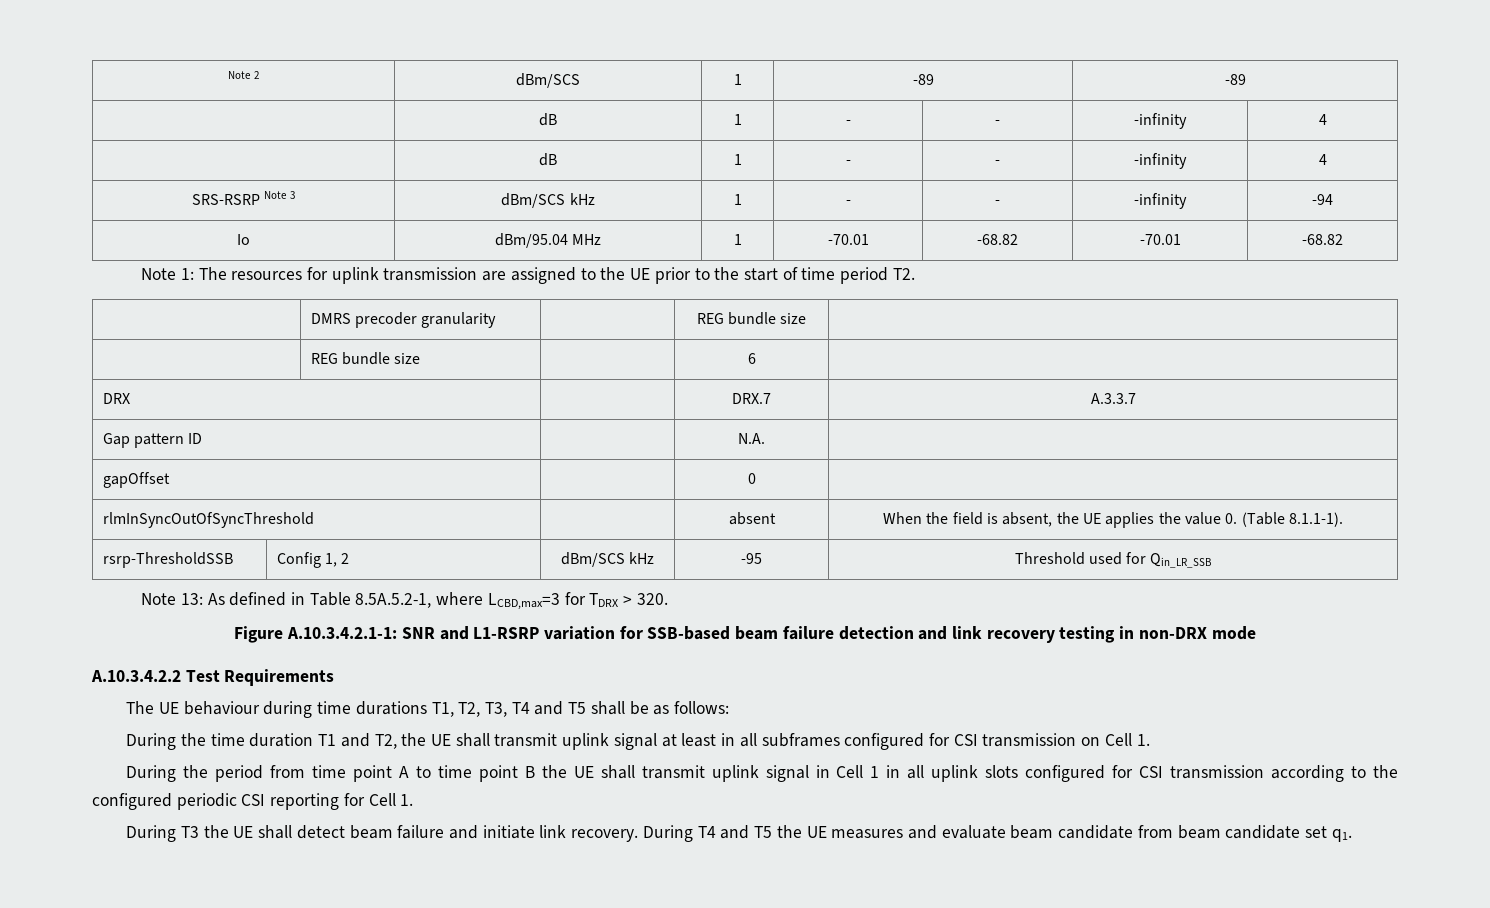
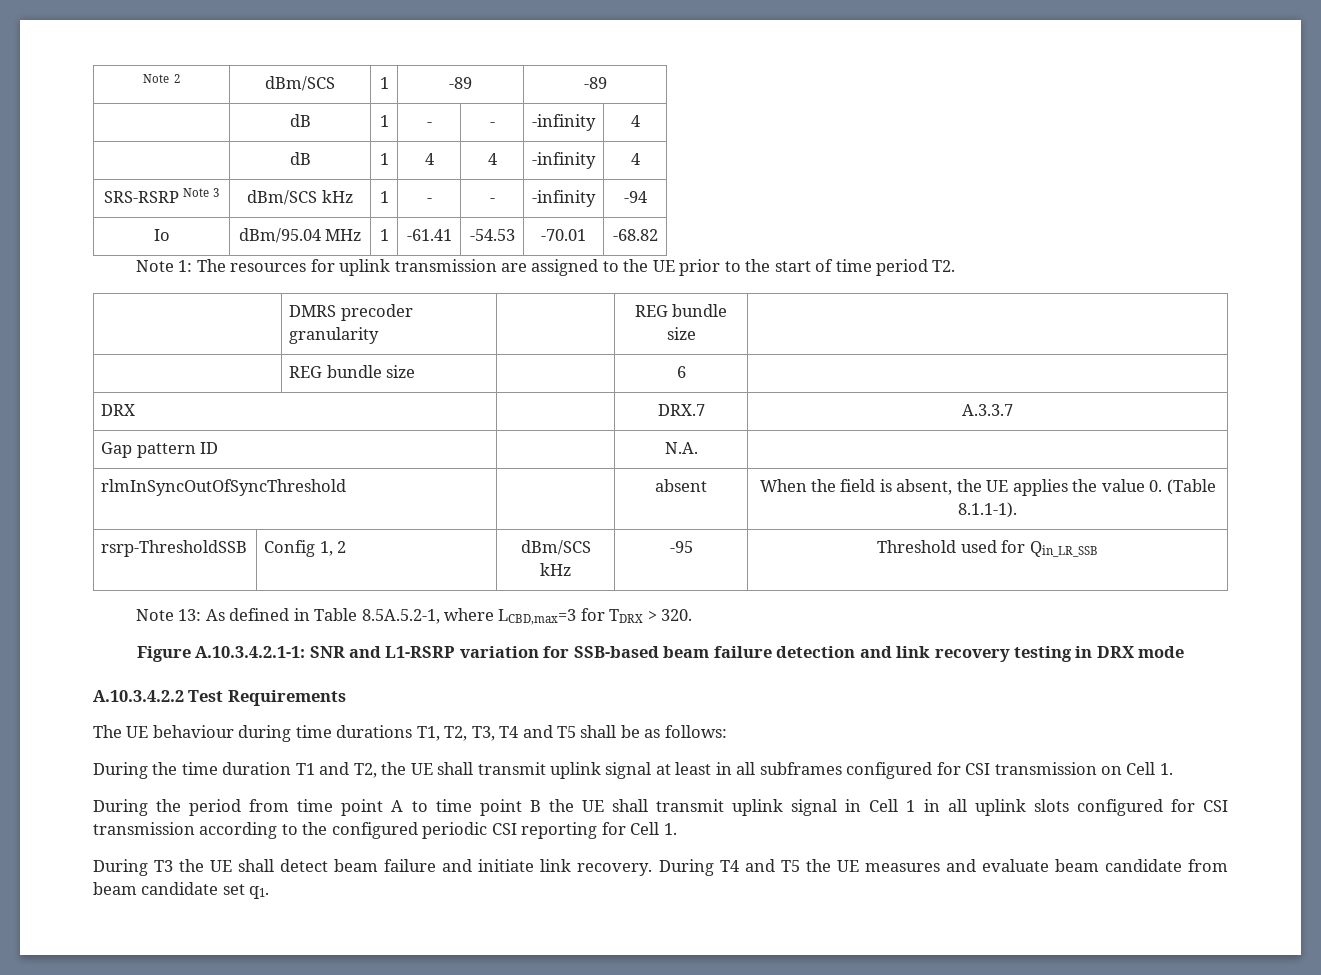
  Note 2 | dBm/SCS | 1 | -89 | -89
  | dB | 1 | - | - | -infinity | 4
- | dB | 1 | - | - | -infinity | 4
+ | dB | 1 | 4 | 4 | -infinity | 4
- Io | dBm/95.04 MHz | 1 | -70.01 | -68.82 | -70.01 | -68.82
+ Io | dBm/95.04 MHz | 1 | -61.41 | -54.53 | -70.01 | -68.82
- gapOffset | | 0 |
- Figure A.10.3.4.2.1-1: SNR and L1-RSRP variation for SSB-based beam failure detection and link recovery testing in non-DRX mode
+ Figure A.10.3.4.2.1-1: SNR and L1-RSRP variation for SSB-based beam failure detection and link recovery testing in DRX mode

